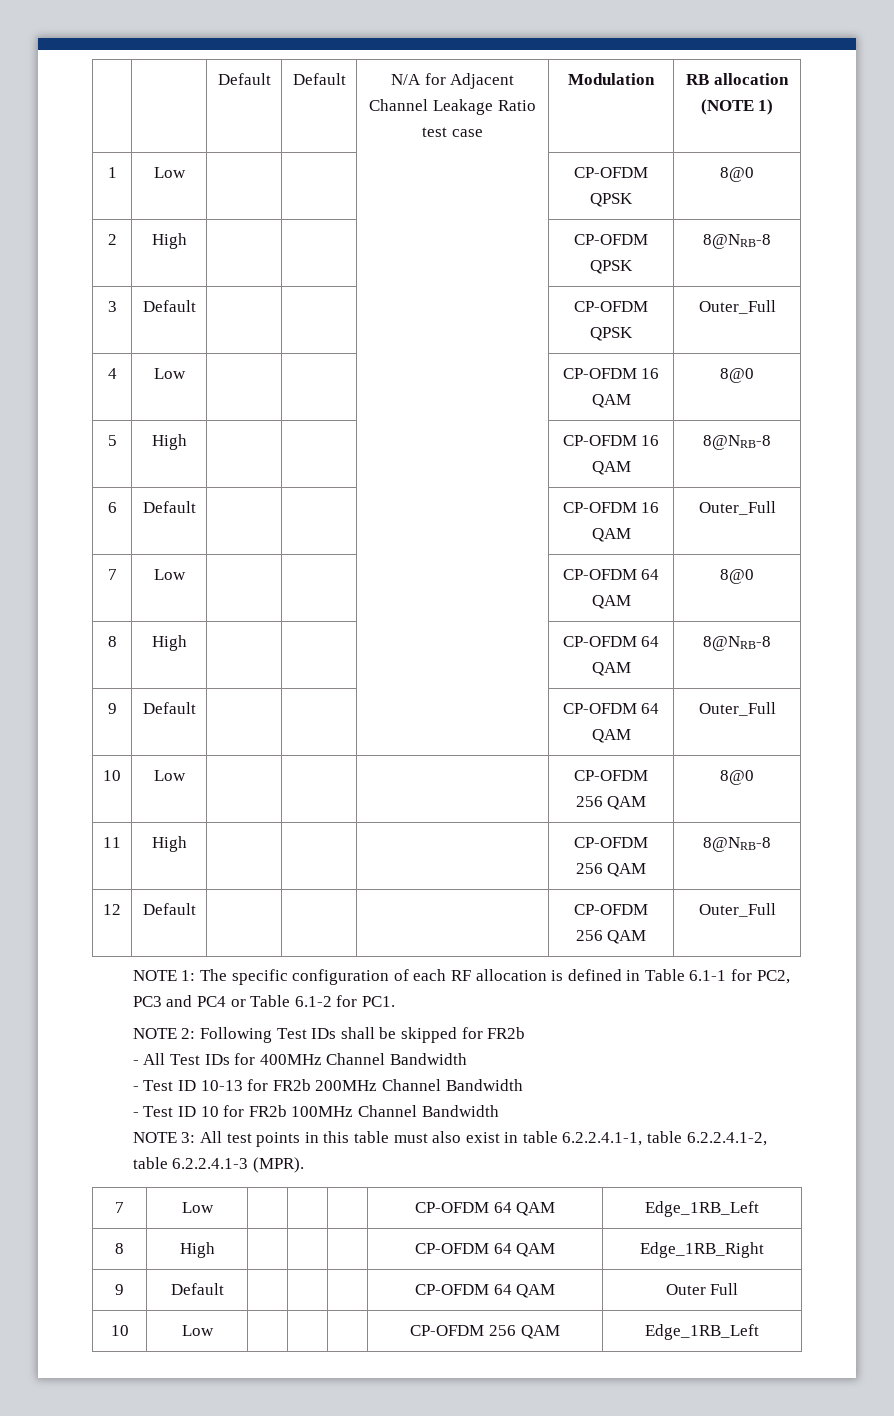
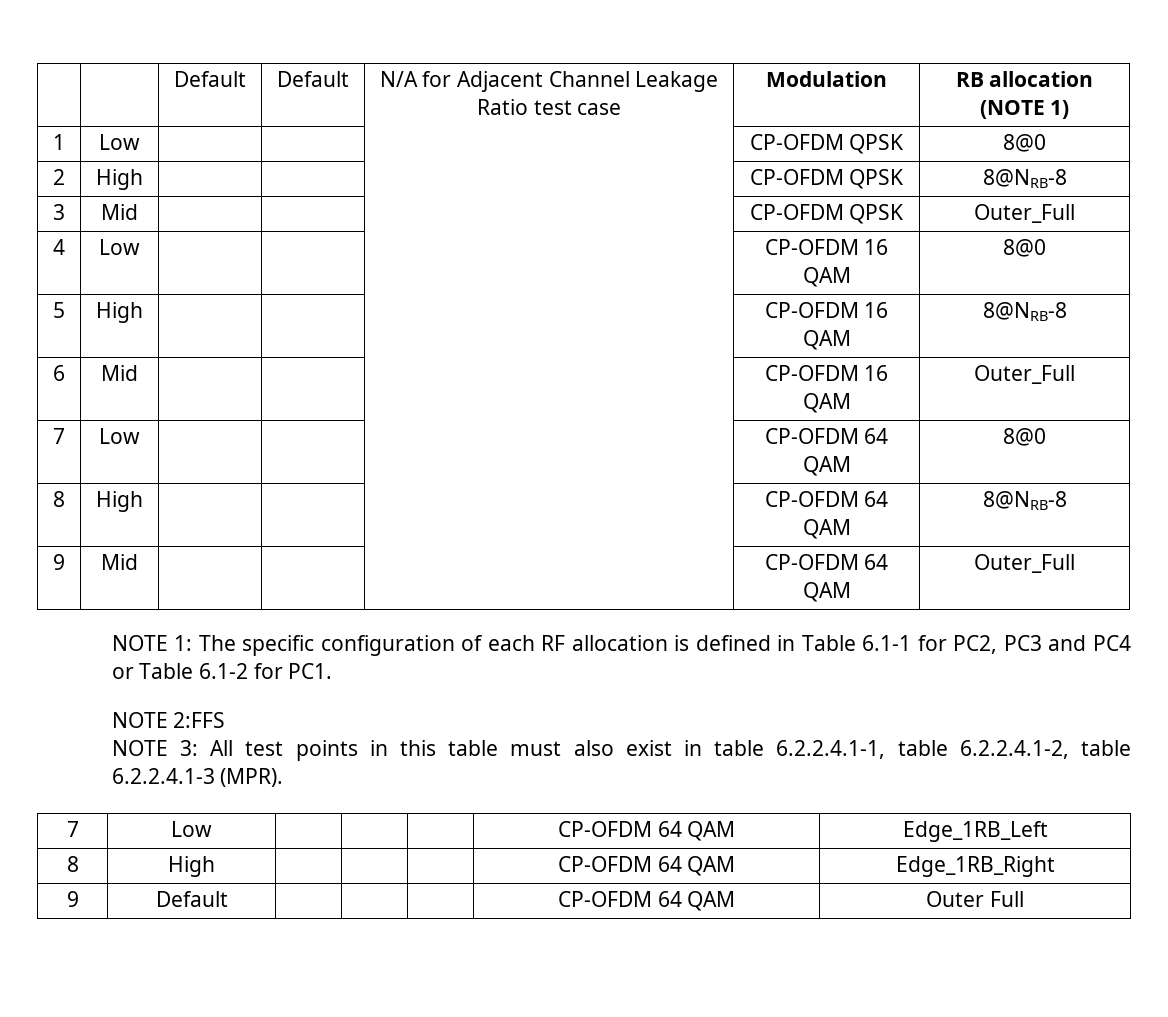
- 3 | Default | | | | CP-OFDM QPSK | Outer_Full
+ 3 | Mid | | | | CP-OFDM QPSK | Outer_Full
- 6 | Default | | | | CP-OFDM 16 QAM | Outer_Full
+ 6 | Mid | | | | CP-OFDM 16 QAM | Outer_Full
- 9 | Default | | | | CP-OFDM 64 QAM | Outer_Full
+ 9 | Mid | | | | CP-OFDM 64 QAM | Outer_Full
- 10 | Low | | | | CP-OFDM 256 QAM | 8@0
- 11 | High | | | | CP-OFDM 256 QAM | 8@NRB-8
- 12 | Default | | | | CP-OFDM 256 QAM | Outer_Full
- NOTE 2: Following Test IDs shall be skipped for FR2b
- - All Test IDs for 400MHz Channel Bandwidth
- - Test ID 10-13 for FR2b 200MHz Channel Bandwidth
- - Test ID 10 for FR2b 100MHz Channel Bandwidth
+ NOTE 2:FFS
- 10 | Low | | | | CP-OFDM 256 QAM | Edge_1RB_Left

